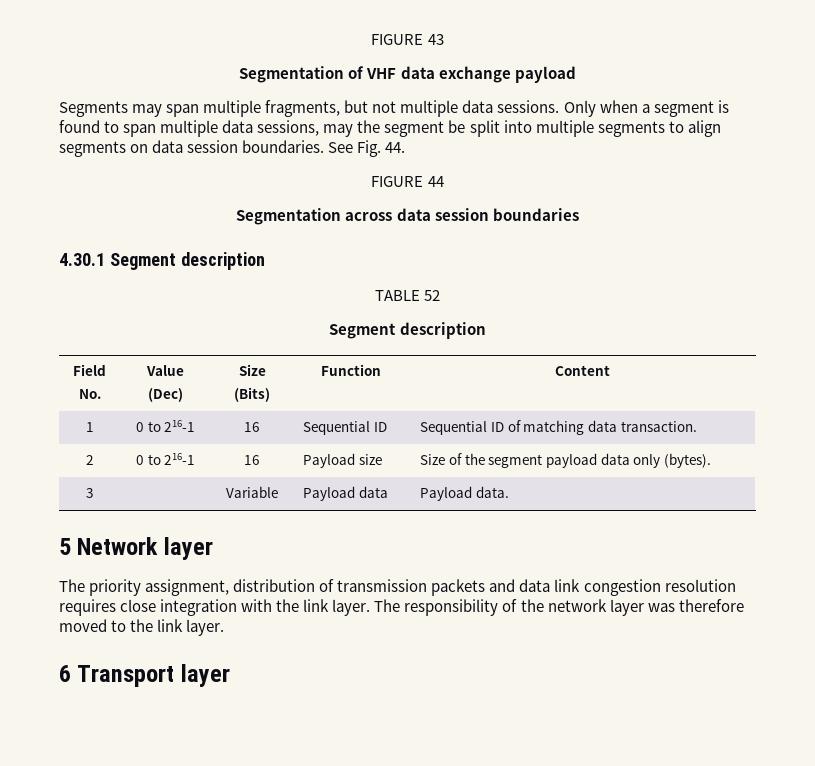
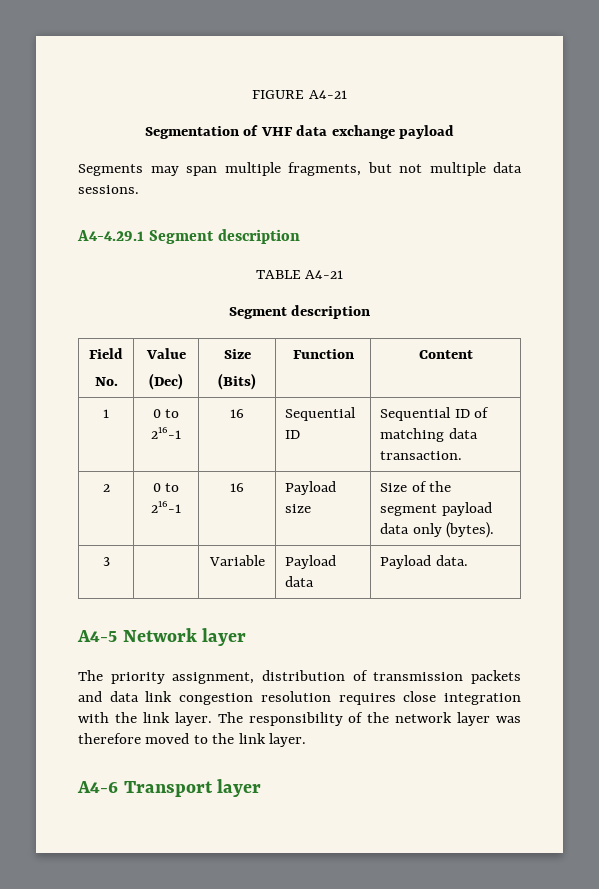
- FIGURE 43
+ FIGURE A4-21
- Segments may span multiple fragments, but not multiple data sessions. Only when a segment is found to span multiple data sessions, may the segment be split into multiple segments to align segments on data session boundaries. See Fig. 44.
- FIGURE 44
- Segmentation across data session boundaries
- 4.30.1 Segment description
+ Segments may span multiple fragments, but not multiple data sessions.
+ A4-4.29.1 Segment description
- TABLE 52
+ TABLE A4-21
- 5 Network layer
+ A4-5 Network layer
- 6 Transport layer
+ A4-6 Transport layer

